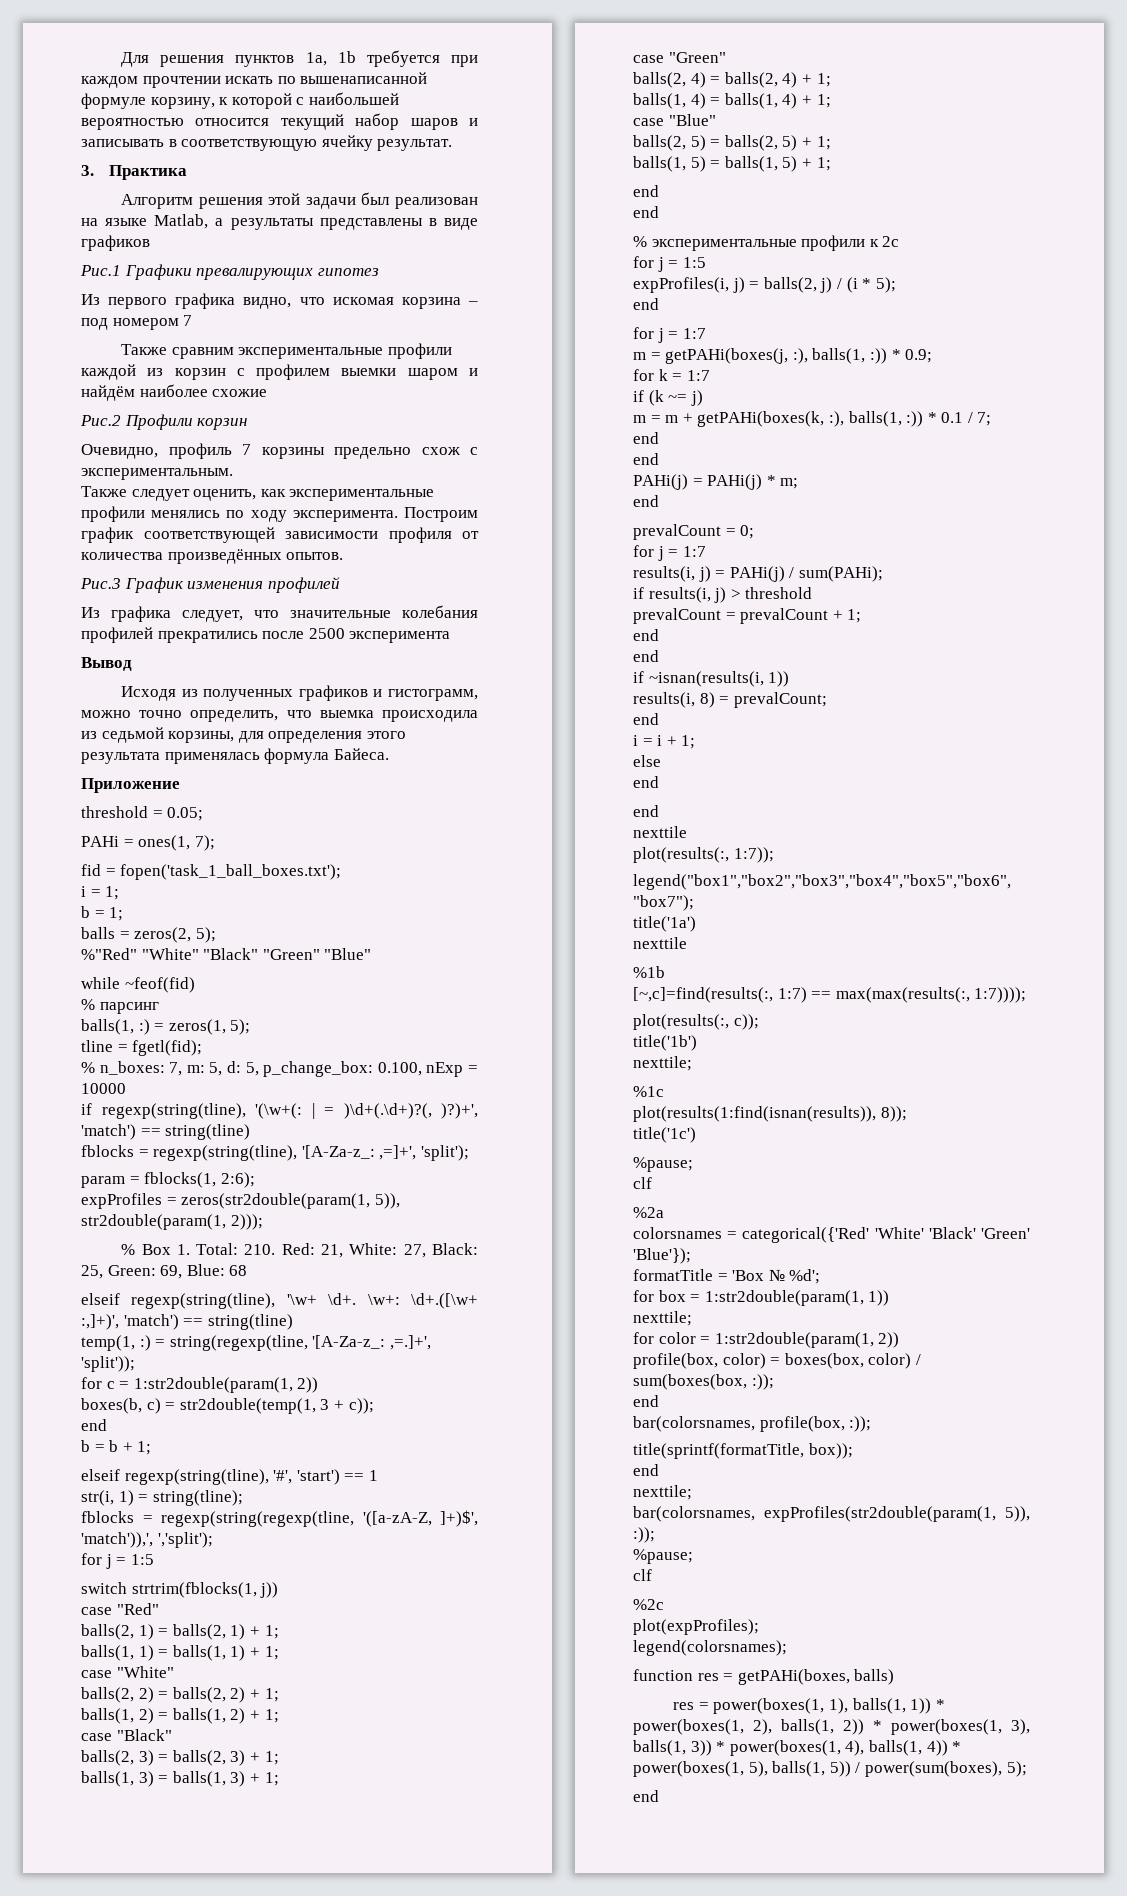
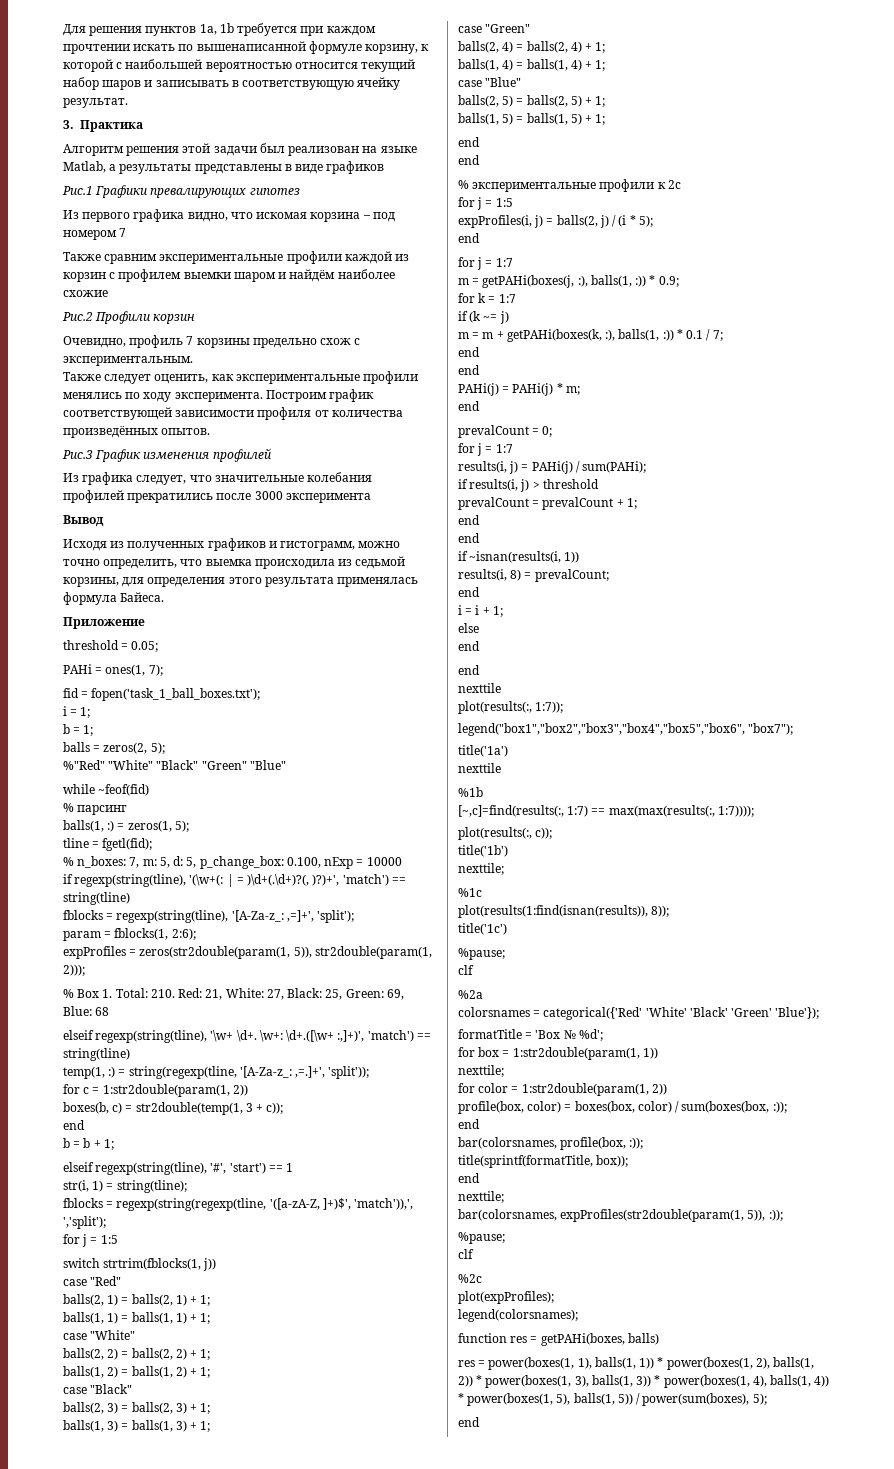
- Из графика следует, что значительные колебания профилей прекратились после 2500 эксперимента
+ Из графика следует, что значительные колебания профилей прекратились после 3000 эксперимента

